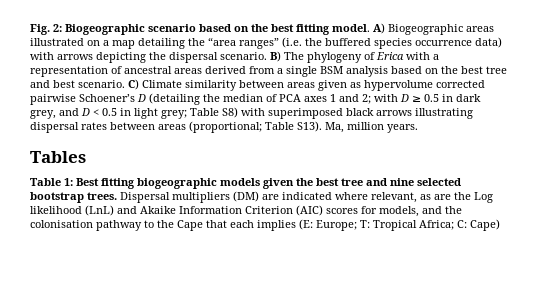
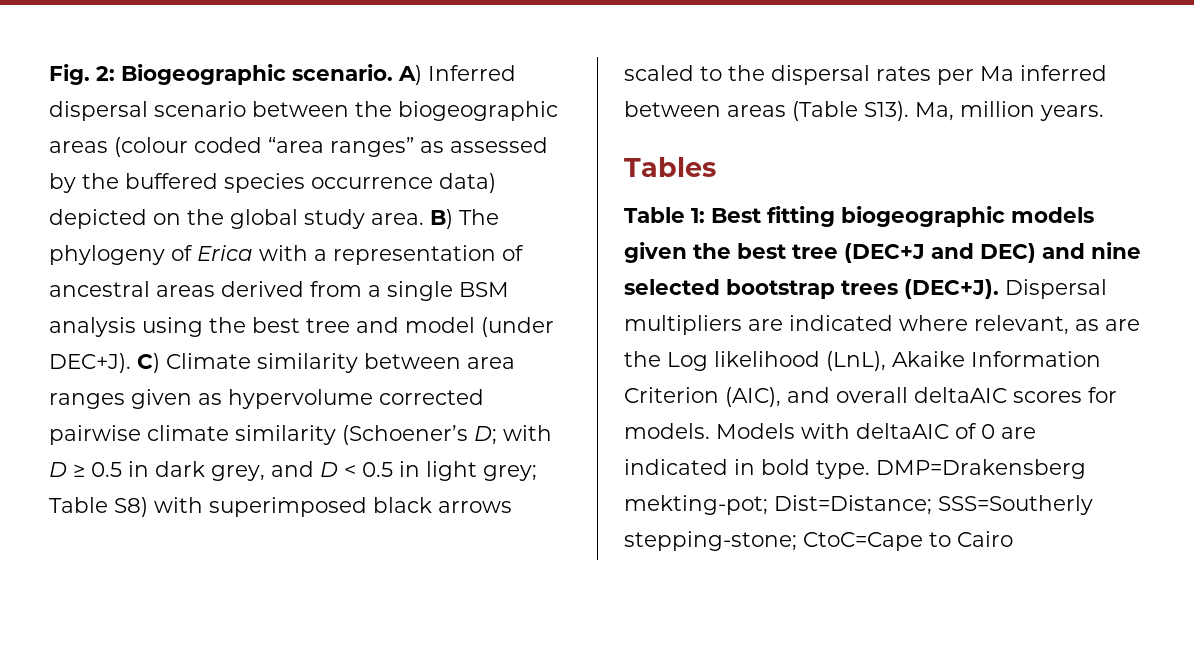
- Fig. 2: Biogeographic scenario based on the best fitting model. A) Biogeographic areas illustrated on a map detailing the “area ranges” (i.e. the buffered species occurrence data) with arrows depicting the dispersal scenario.
+ Fig. 2: Biogeographic scenario. A) Inferred dispersal scenario between the biogeographic areas (colour coded “area ranges” as assessed by the buffered species occurrence data) depicted on the global study area.
- B) The phylogeny of Erica with a representation of ancestral areas derived from a single BSM analysis based on the best tree and best scenario.
+ B) The phylogeny of Erica with a representation of ancestral areas derived from a single BSM analysis using the best tree and model (under DEC+J).
- C) Climate similarity between areas given as hypervolume corrected pairwise Schoener’s D (detailing the median of PCA axes 1 and 2; with D ≥ 0.5 in dark grey, and D < 0.5 in light grey; Table S8) with superimposed black arrows illustrating dispersal rates between areas (proportional; Table S13).
+ C) Climate similarity between area ranges given as hypervolume corrected pairwise climate similarity (Schoener’s D; with D ≥ 0.5 in dark grey, and D < 0.5 in light grey; Table S8) with superimposed black arrows scaled to the dispersal rates per Ma inferred between areas (Table S13).
- Table 1: Best fitting biogeographic models given the best tree and nine selected bootstrap trees.
+ Table 1: Best fitting biogeographic models given the best tree (DEC+J and DEC) and nine selected bootstrap trees (DEC+J).
- Dispersal multipliers (DM) are indicated where relevant, as are the Log likelihood (LnL) and Akaike Information Criterion (AIC) scores for models, and the colonisation pathway to the Cape that each implies (E: Europe; T: Tropical Africa; C: Cape)
+ Dispersal multipliers are indicated where relevant, as are the Log likelihood (LnL), Akaike Information Criterion (AIC), and overall deltaAIC scores for models. Models with deltaAIC of 0 are indicated in bold type. DMP=Drakensberg mekting-pot; Dist=Distance; SSS=Southerly stepping-stone; CtoC=Cape to Cairo

